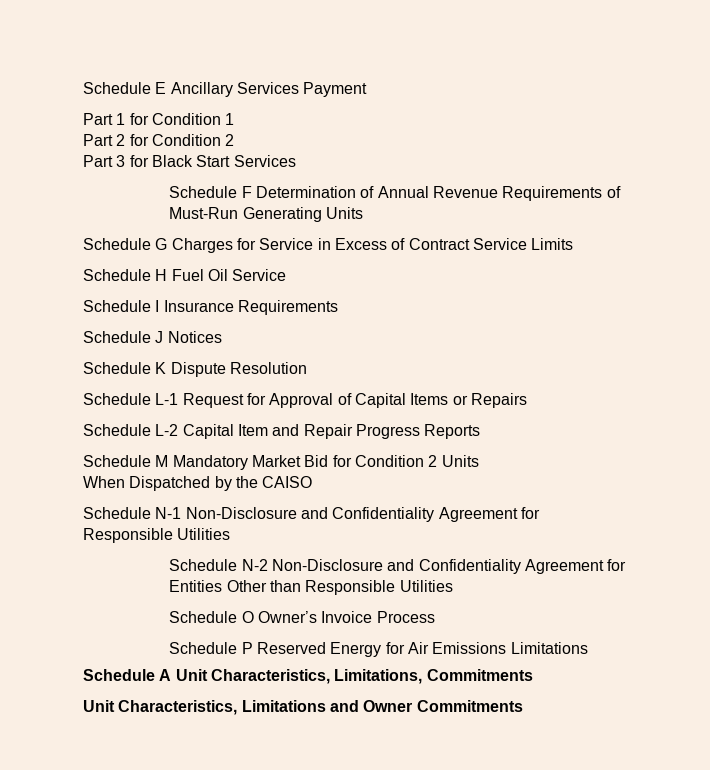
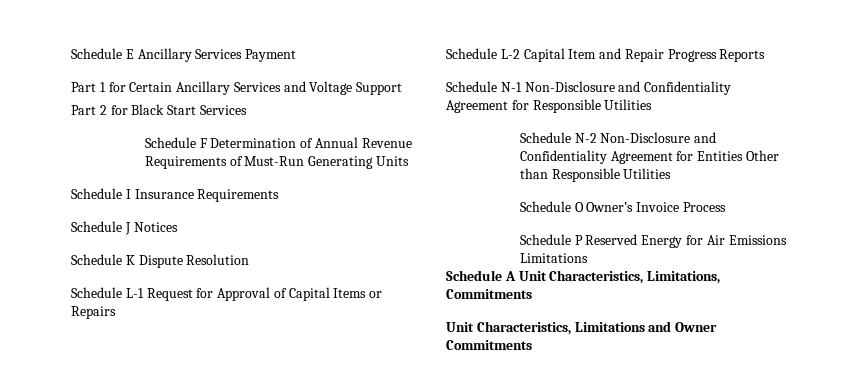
- Part 1 for Condition 1
- Part 2 for Condition 2
- Part 3 for Black Start Services
+ Part 1 for Certain Ancillary Services and Voltage Support
+ Part 2 for Black Start Services
- Schedule G Charges for Service in Excess of Contract Service Limits
- Schedule H Fuel Oil Service
- Schedule M Mandatory Market Bid for Condition 2 Units
- When Dispatched by the CAISO

